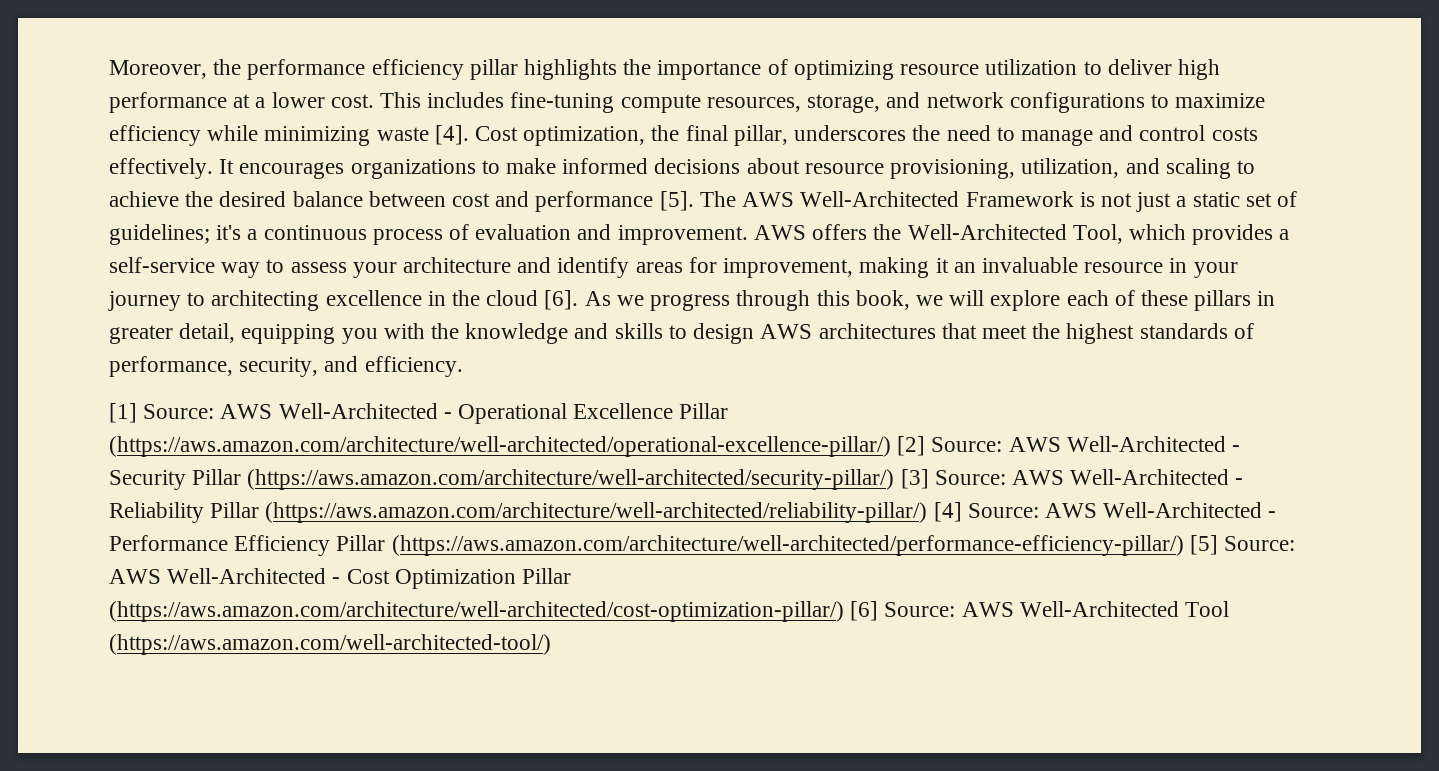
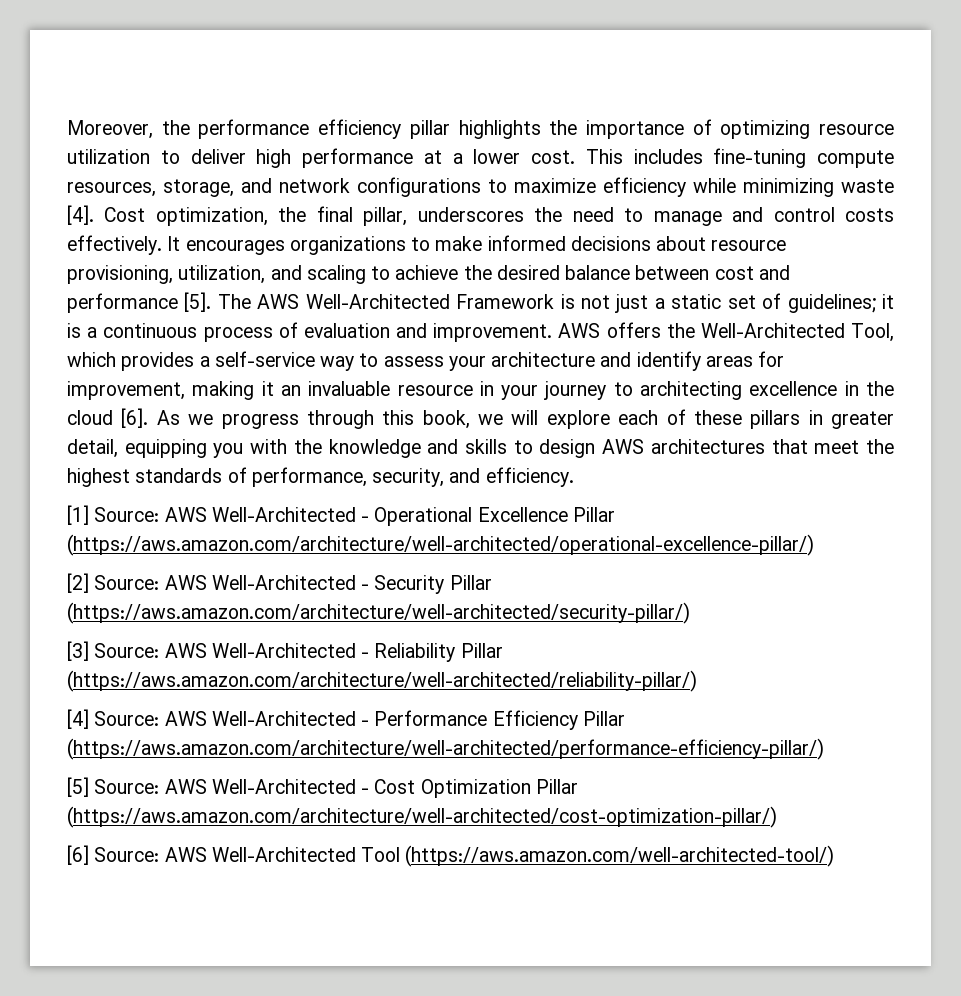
- The AWS Well-Architected Framework is not just a static set of guidelines; it's a continuous process of evaluation and improvement.
+ The AWS Well-Architected Framework is not just a static set of guidelines; it is a continuous process of evaluation and improvement.
- [1] Source: AWS Well-Architected - Operational Excellence Pillar (https://aws.amazon.com/architecture/well-architected/operational-excellence-pillar/) [2] Source: AWS Well-Architected - Security Pillar (https://aws.amazon.com/architecture/well-architected/security-pillar/) [3] Source: AWS Well-Architected - Reliability Pillar (https://aws.amazon.com/architecture/well-architected/reliability-pillar/) [4] Source: AWS Well-Architected - Performance Efficiency Pillar (https://aws.amazon.com/architecture/well-architected/performance-efficiency-pillar/) [5] Source: AWS Well-Architected - Cost Optimization Pillar (https://aws.amazon.com/architecture/well-architected/cost-optimization-pillar/) [6] Source: AWS Well-Architected Tool (https://aws.amazon.com/well-architected-tool/)
+ [1] Source: AWS Well-Architected - Operational Excellence Pillar (https://aws.amazon.com/architecture/well-architected/operational-excellence-pillar/)
+ [2] Source: AWS Well-Architected - Security Pillar (https://aws.amazon.com/architecture/well-architected/security-pillar/)
+ [3] Source: AWS Well-Architected - Reliability Pillar (https://aws.amazon.com/architecture/well-architected/reliability-pillar/)
+ [4] Source: AWS Well-Architected - Performance Efficiency Pillar (https://aws.amazon.com/architecture/well-architected/performance-efficiency-pillar/)
+ [5] Source: AWS Well-Architected - Cost Optimization Pillar (https://aws.amazon.com/architecture/well-architected/cost-optimization-pillar/)
+ [6] Source: AWS Well-Architected Tool (https://aws.amazon.com/well-architected-tool/)

